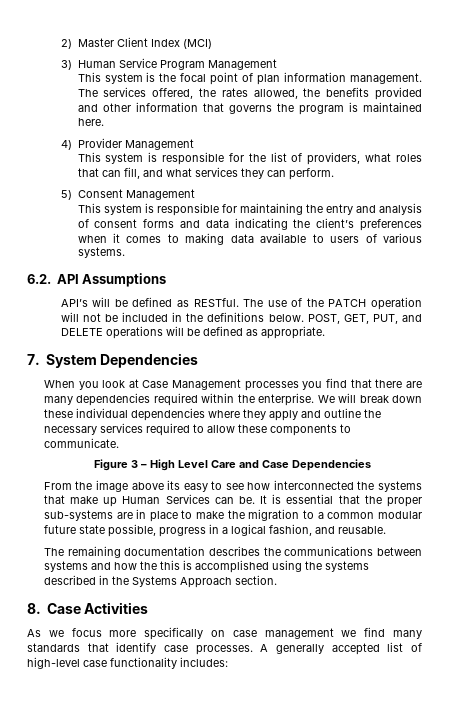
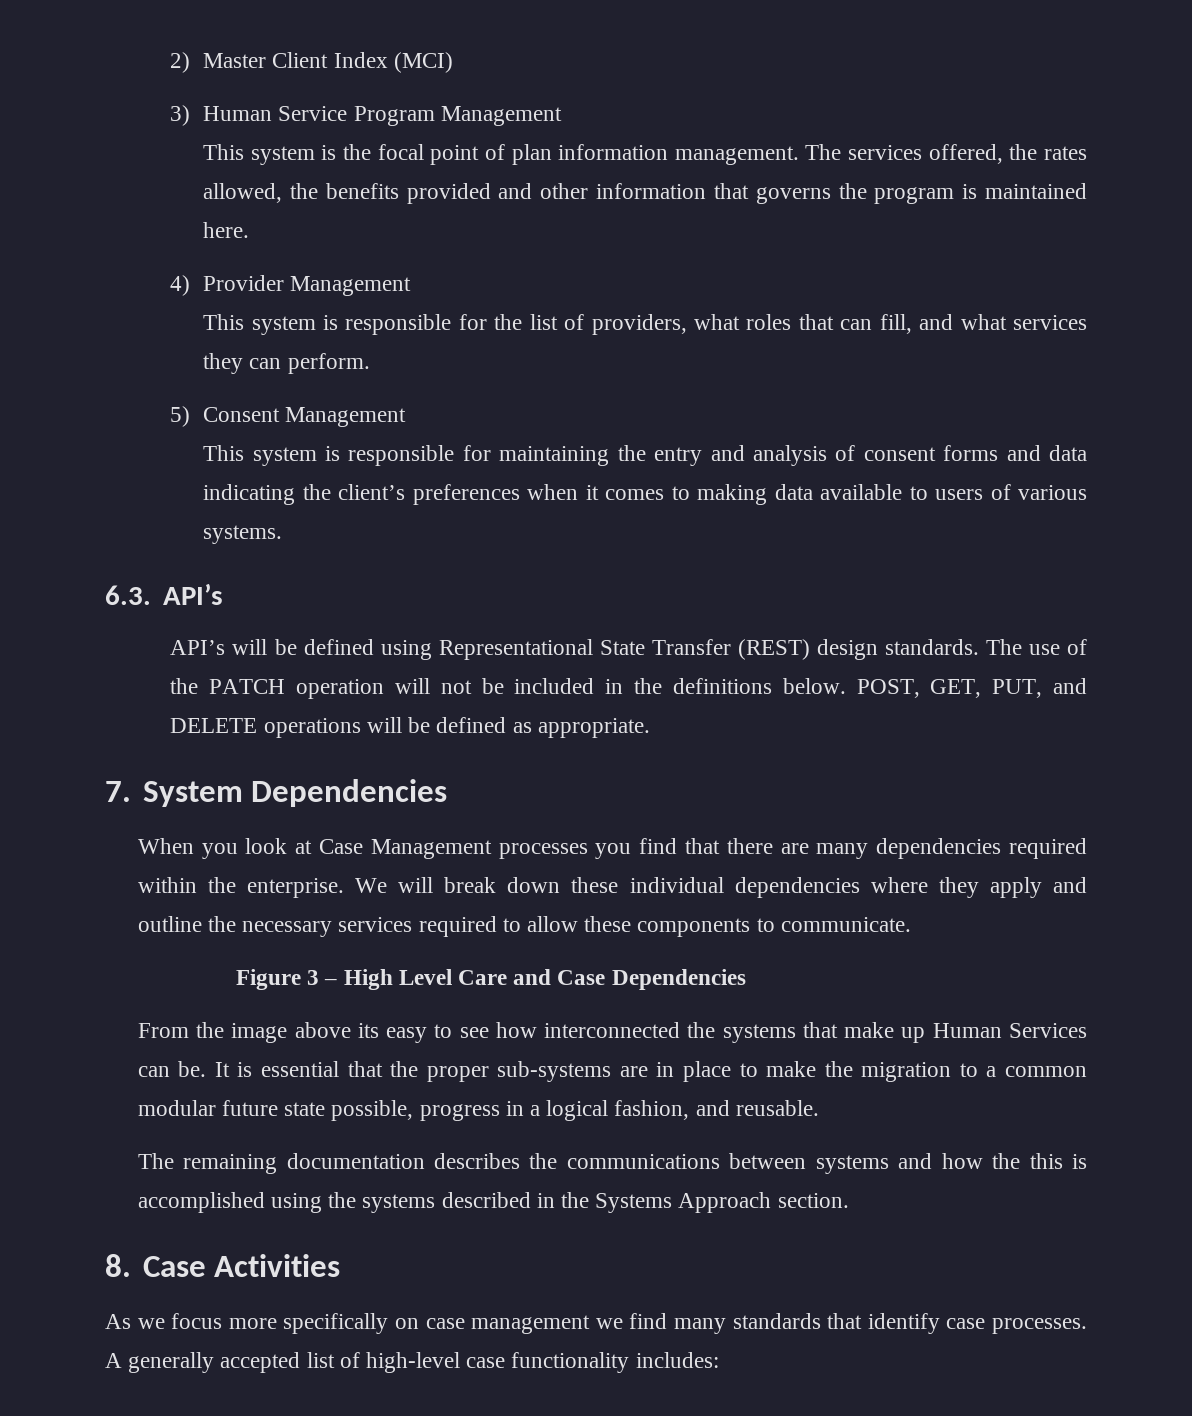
- 6.2. API Assumptions
+ 6.3. API’s
- API’s will be defined as RESTful.
+ API’s will be defined using Representational State Transfer (REST) design standards.

